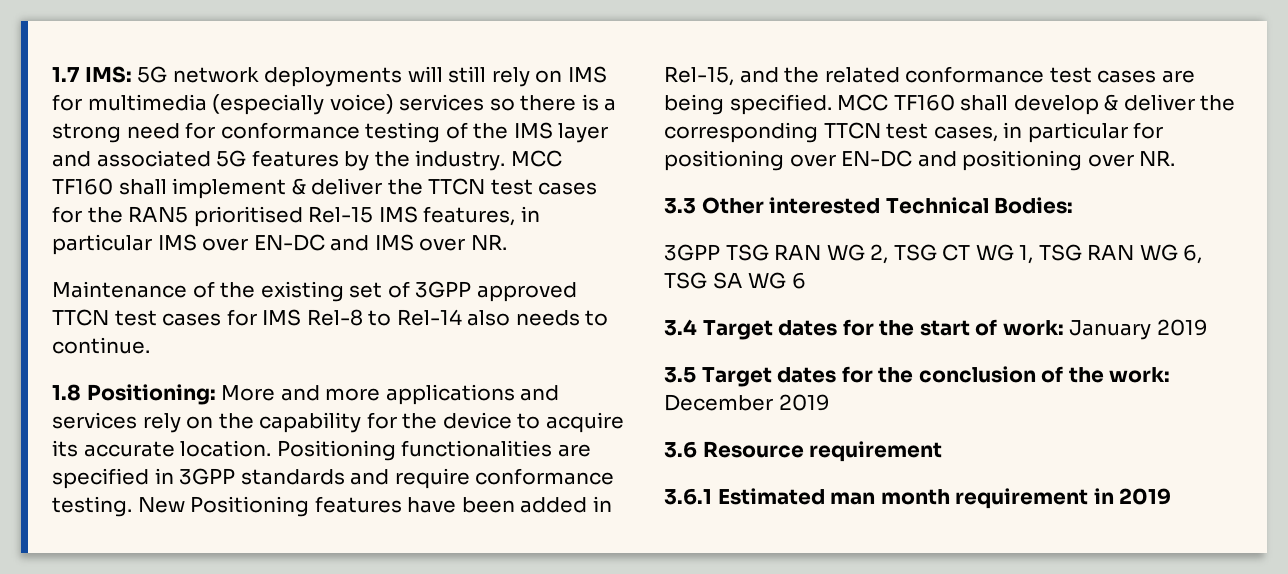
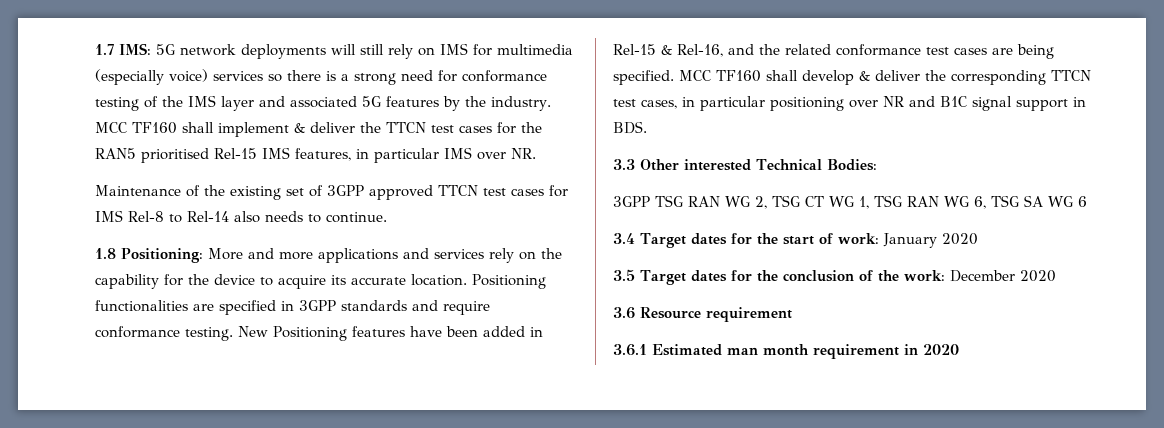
- MCC TF160 shall implement & deliver the TTCN test cases for the RAN5 prioritised Rel-15 IMS features, in particular IMS over EN-DC and IMS over NR.
+ MCC TF160 shall implement & deliver the TTCN test cases for the RAN5 prioritised Rel-15 IMS features, in particular IMS over NR.
- New Positioning features have been added in Rel-15, and the related conformance test cases are being specified.
+ New Positioning features have been added in Rel-15 & Rel-16, and the related conformance test cases are being specified.
- MCC TF160 shall develop & deliver the corresponding TTCN test cases, in particular for positioning over EN-DC and positioning over NR.
+ MCC TF160 shall develop & deliver the corresponding TTCN test cases, in particular positioning over NR and B1C signal support in BDS.
- 3.4 Target dates for the start of work: January 2019
+ 3.4 Target dates for the start of work: January 2020
- 3.5 Target dates for the conclusion of the work: December 2019
+ 3.5 Target dates for the conclusion of the work: December 2020
- 3.6.1 Estimated man month requirement in 2019
+ 3.6.1 Estimated man month requirement in 2020

